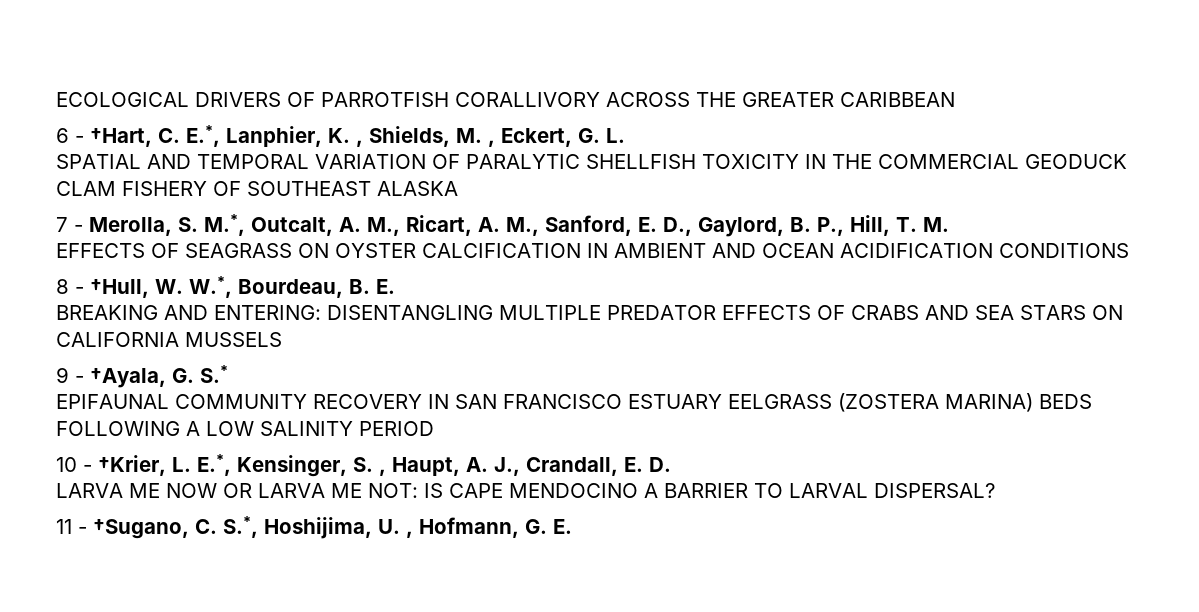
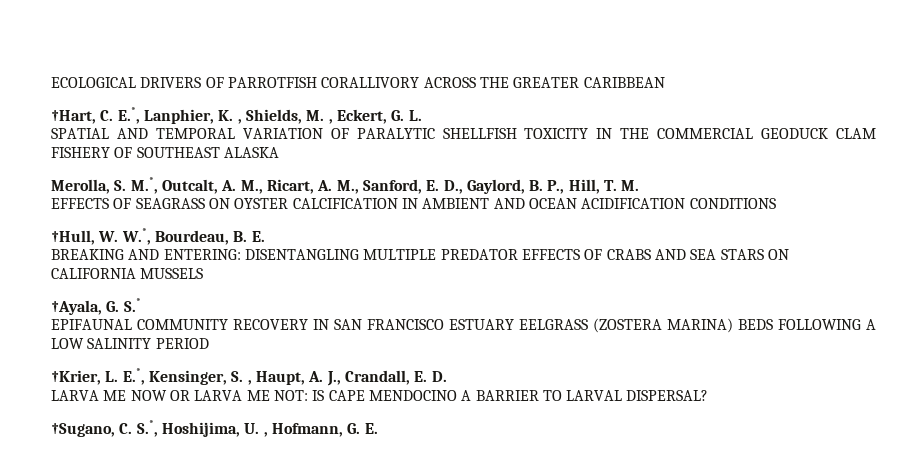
- 6 - †Hart, C. E.*, Lanphier, K. , Shields, M. , Eckert, G. L.
+ †Hart, C. E.*, Lanphier, K. , Shields, M. , Eckert, G. L.
- 7 - Merolla, S. M.*, Outcalt, A. M., Ricart, A. M., Sanford, E. D., Gaylord, B. P., Hill, T. M.
+ Merolla, S. M.*, Outcalt, A. M., Ricart, A. M., Sanford, E. D., Gaylord, B. P., Hill, T. M.
- 8 - †Hull, W. W.*, Bourdeau, B. E.
+ †Hull, W. W.*, Bourdeau, B. E.
- 9 - †Ayala, G. S.*
+ †Ayala, G. S.*
- 10 - †Krier, L. E.*, Kensinger, S. , Haupt, A. J., Crandall, E. D.
+ †Krier, L. E.*, Kensinger, S. , Haupt, A. J., Crandall, E. D.
- 11 - †Sugano, C. S.*, Hoshijima, U. , Hofmann, G. E.
+ †Sugano, C. S.*, Hoshijima, U. , Hofmann, G. E.

